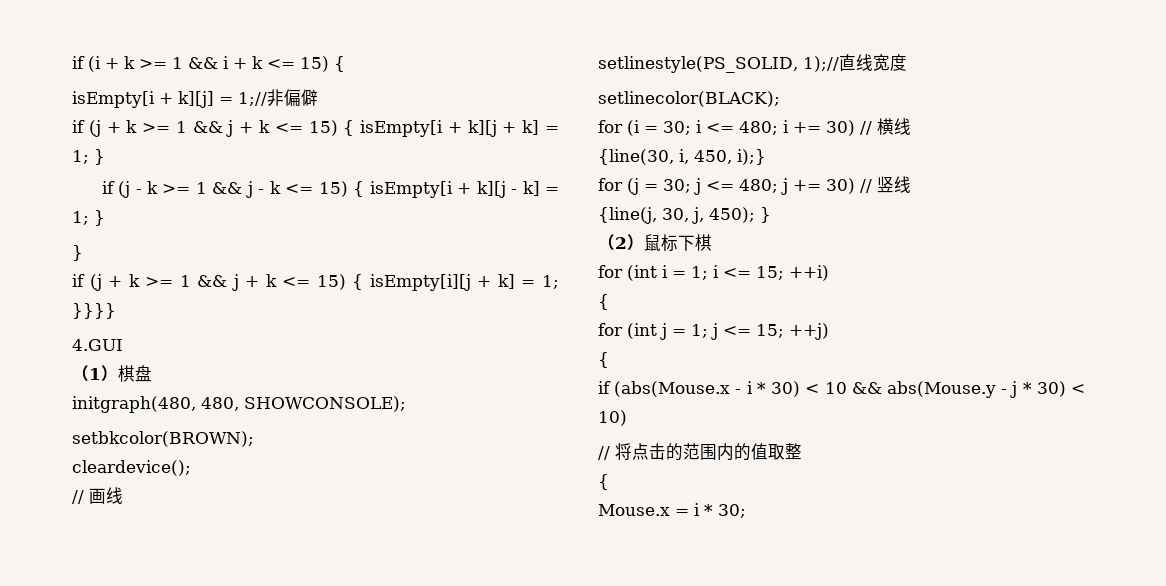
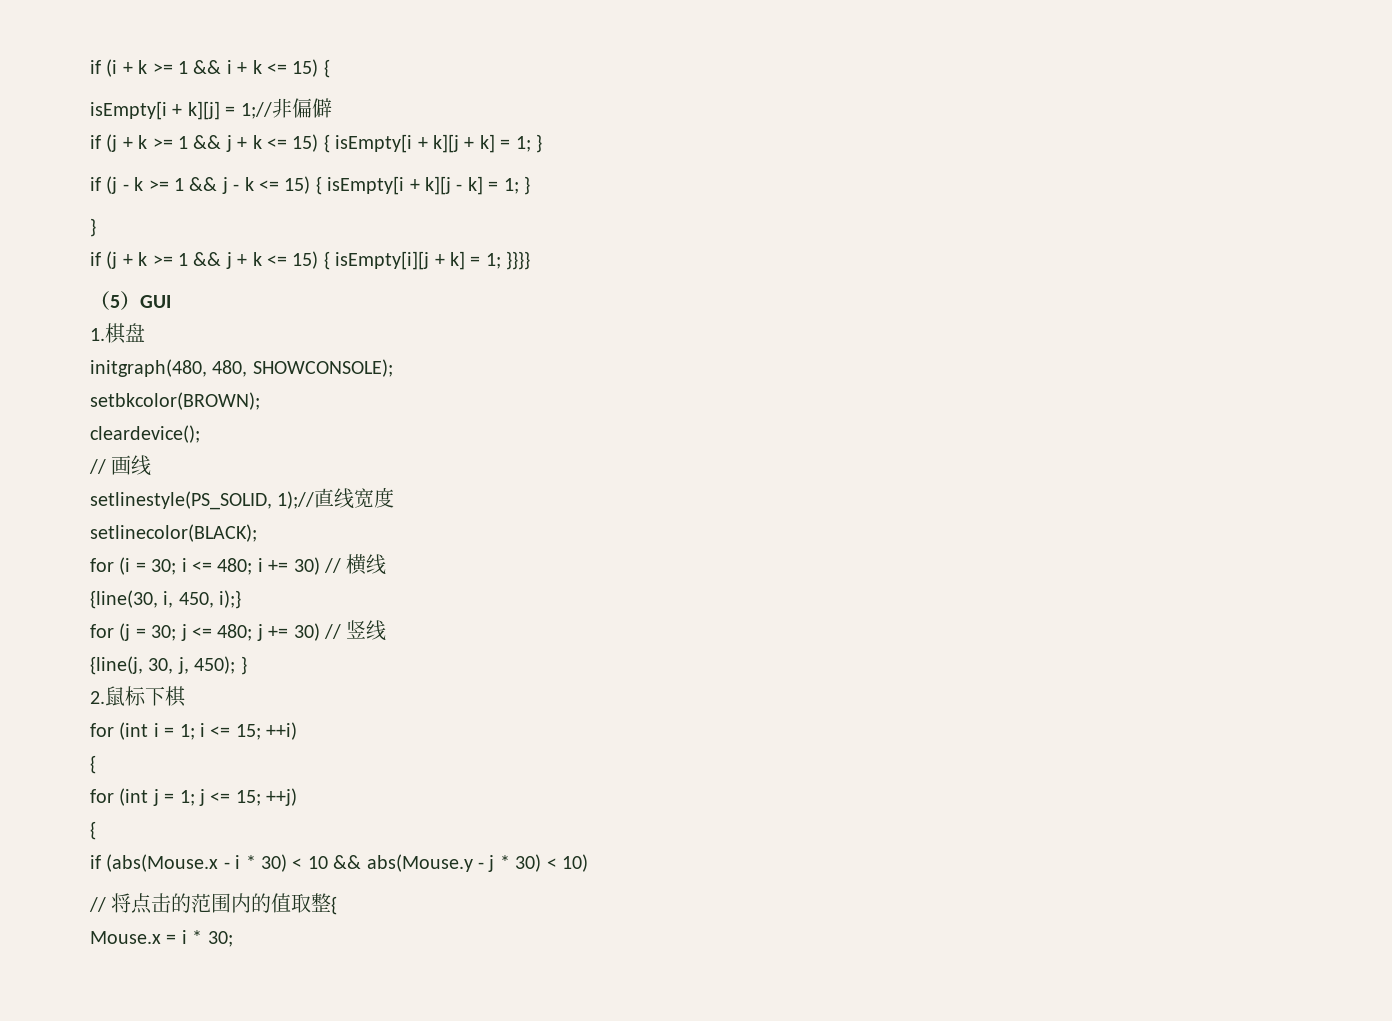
- 4.GUI
- （1）棋盘
+ （5）GUI
+ 1.棋盘
- （2）鼠标下棋
+ 2.鼠标下棋
- // 将点击的范围内的值取整
- {
+ // 将点击的范围内的值取整{

